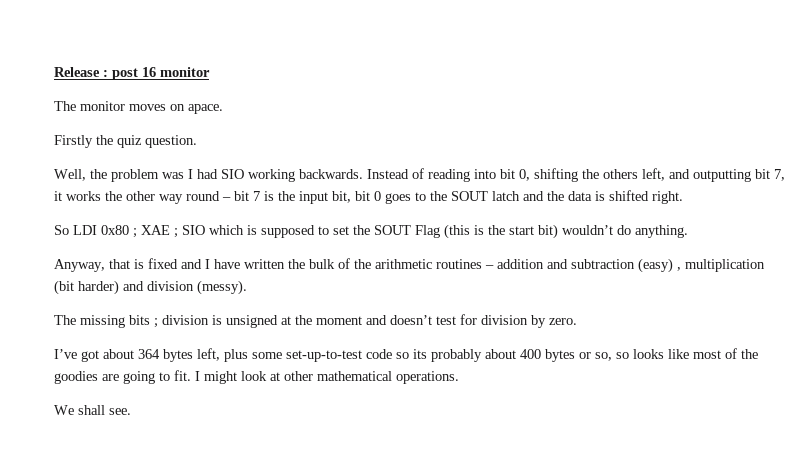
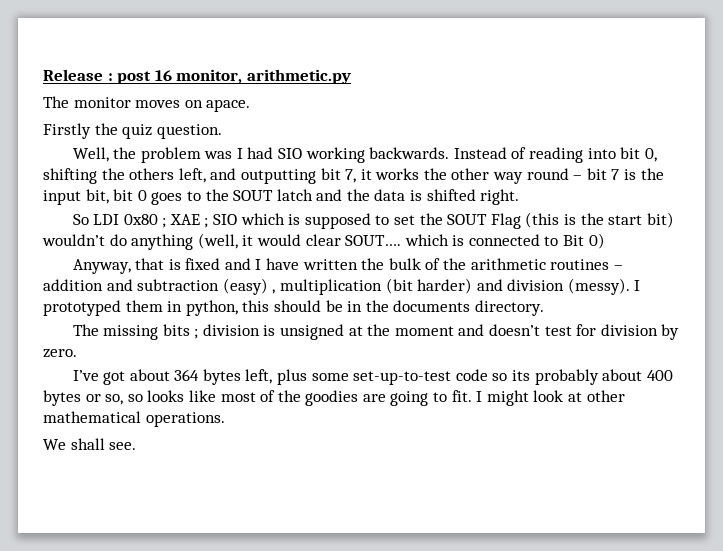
- Release : post 16 monitor
+ Release : post 16 monitor, arithmetic.py
- So LDI 0x80 ; XAE ; SIO which is supposed to set the SOUT Flag (this is the start bit) wouldn’t do anything.
+ So LDI 0x80 ; XAE ; SIO which is supposed to set the SOUT Flag (this is the start bit) wouldn’t do anything (well, it would clear SOUT…. which is connected to Bit 0)
+ I prototyped them in python, this should be in the documents directory.

